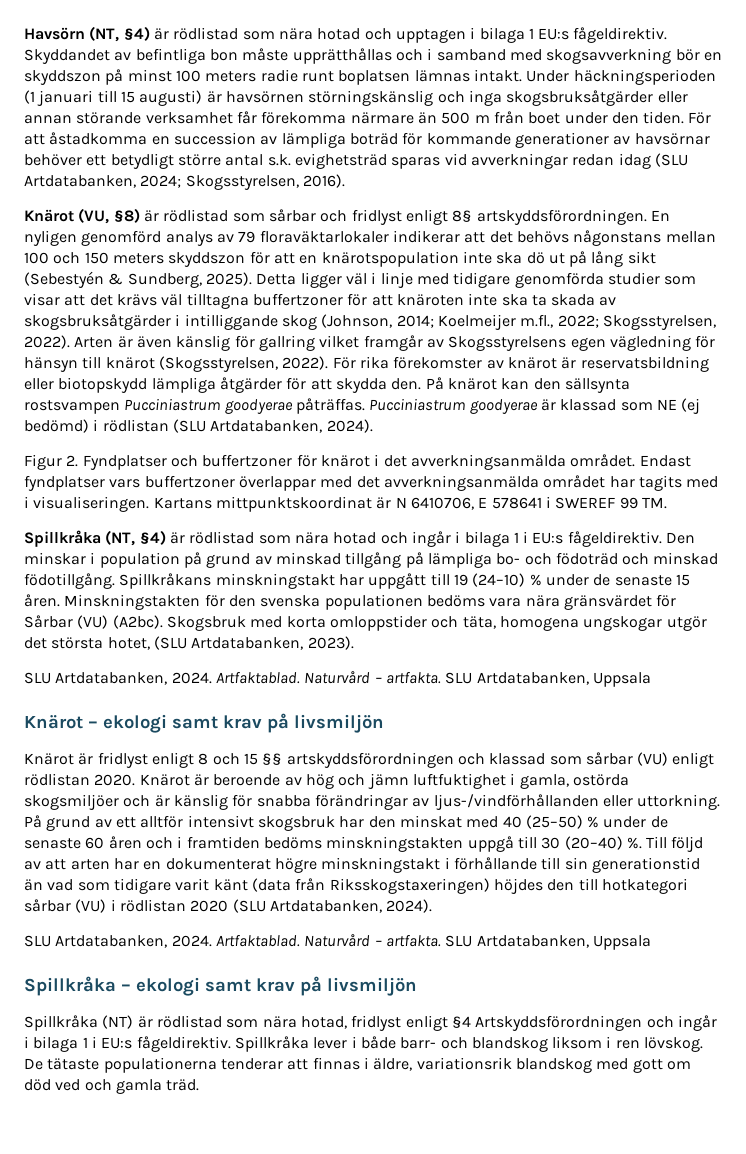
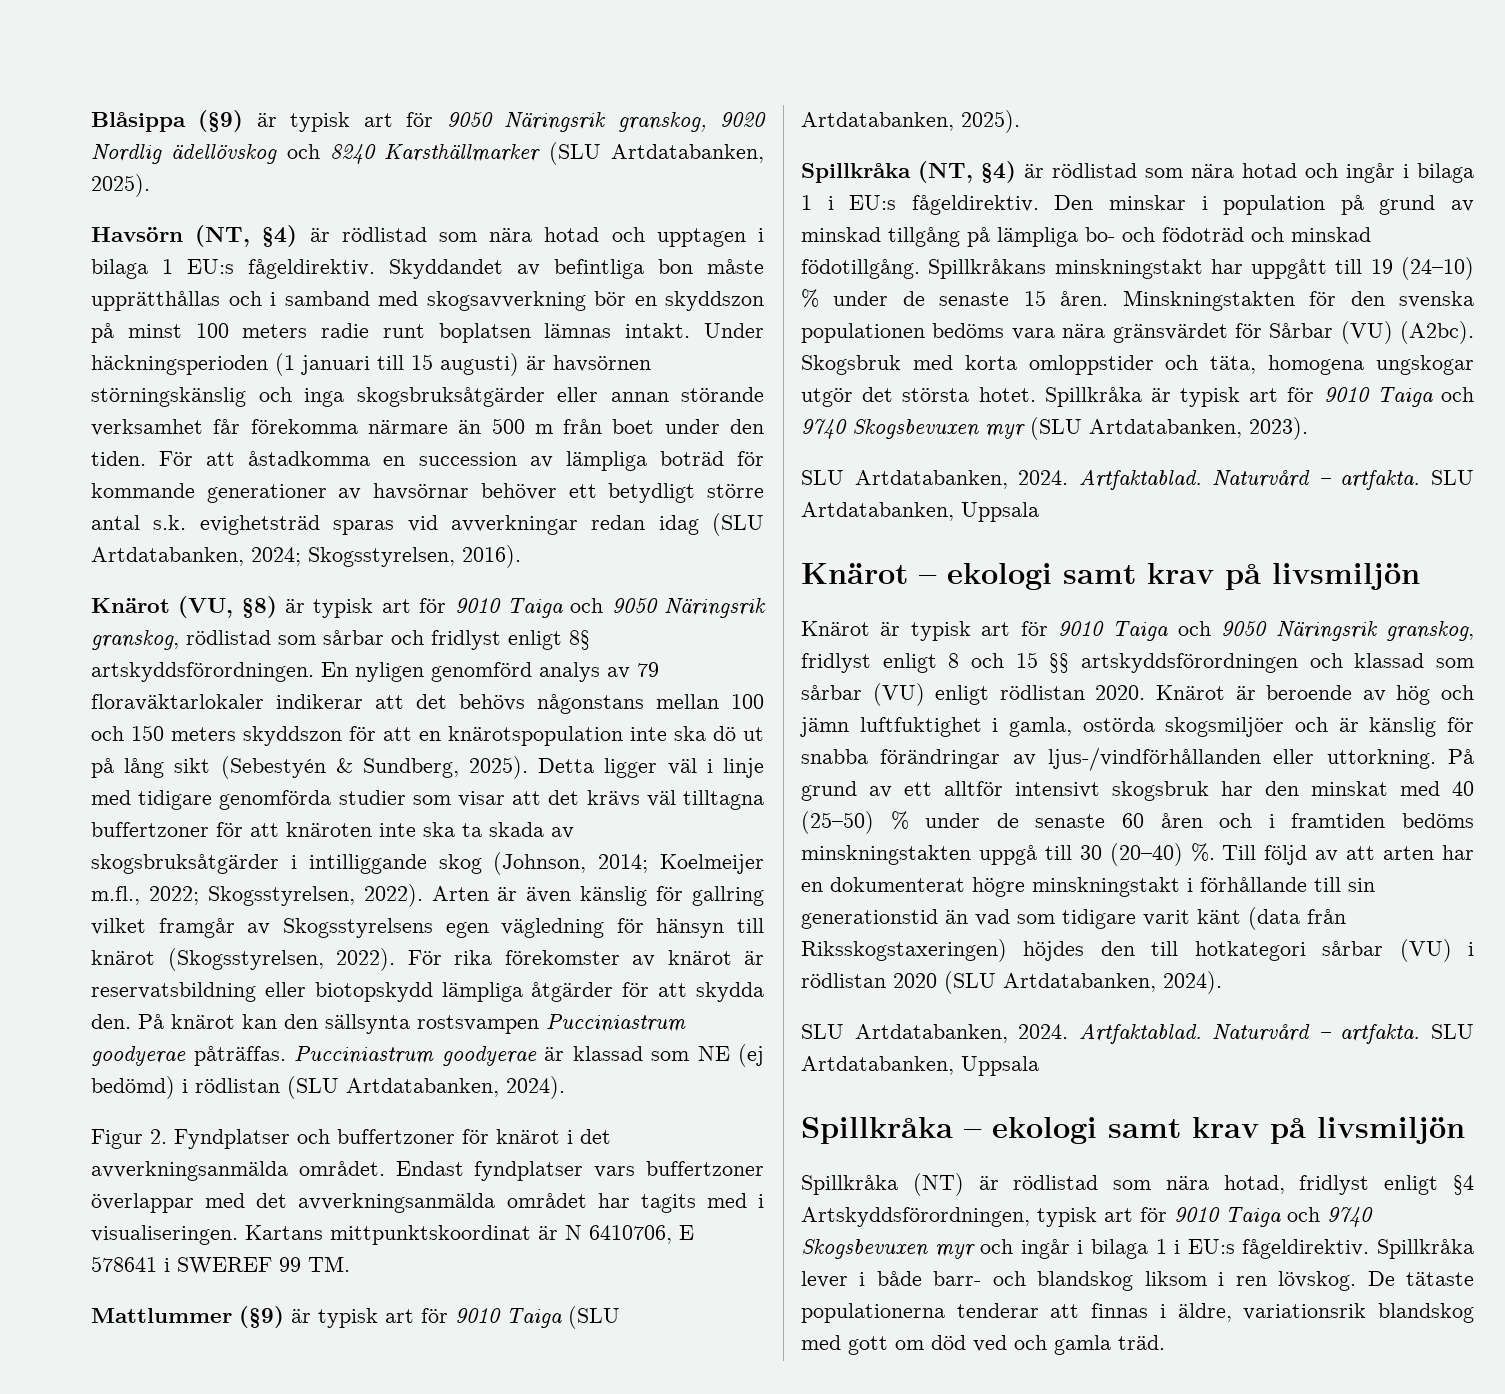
+ Blåsippa (§9) är typisk art för 9050 Näringsrik granskog, 9020 Nordlig ädellövskog och 8240 Karsthällmarker (SLU Artdatabanken, 2025).
- Knärot (VU, §8) är rödlistad som sårbar och fridlyst enligt 8§ artskyddsförordningen.
+ Knärot (VU, §8) är typisk art för 9010 Taiga och 9050 Näringsrik granskog, rödlistad som sårbar och fridlyst enligt 8§ artskyddsförordningen.
+ Mattlummer (§9) är typisk art för 9010 Taiga (SLU Artdatabanken, 2025).
- Skogsbruk med korta omloppstider och täta, homogena ungskogar utgör det största hotet, (SLU Artdatabanken, 2023).
+ Skogsbruk med korta omloppstider och täta, homogena ungskogar utgör det största hotet. Spillkråka är typisk art för 9010 Taiga och 9740 Skogsbevuxen myr (SLU Artdatabanken, 2023).
- Knärot är fridlyst enligt 8 och 15 §§ artskyddsförordningen och klassad som sårbar (VU) enligt rödlistan 2020.
+ Knärot är typisk art för 9010 Taiga och 9050 Näringsrik granskog, fridlyst enligt 8 och 15 §§ artskyddsförordningen och klassad som sårbar (VU) enligt rödlistan 2020.
- Spillkråka (NT) är rödlistad som nära hotad, fridlyst enligt §4 Artskyddsförordningen och ingår i bilaga 1 i EU:s fågeldirektiv.
+ Spillkråka (NT) är rödlistad som nära hotad, fridlyst enligt §4 Artskyddsförordningen, typisk art för 9010 Taiga och 9740 Skogsbevuxen myr och ingår i bilaga 1 i EU:s fågeldirektiv.

